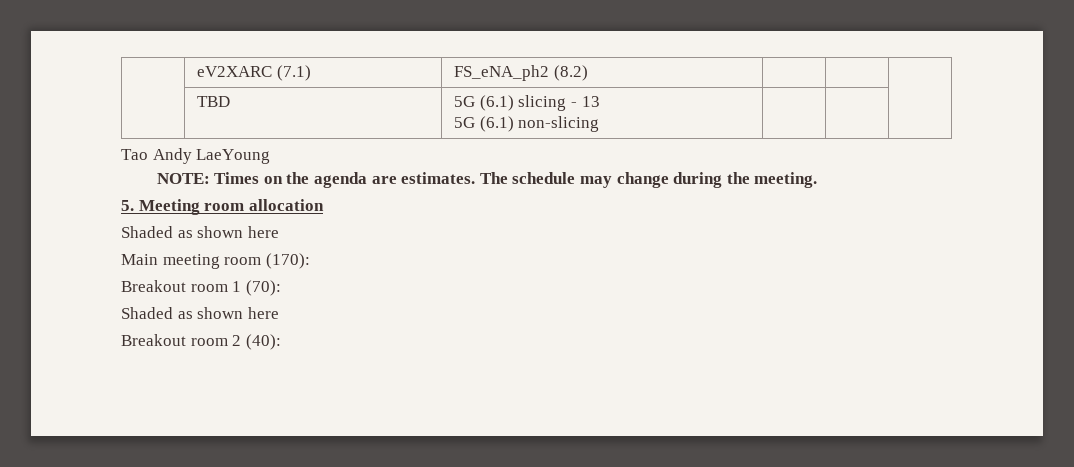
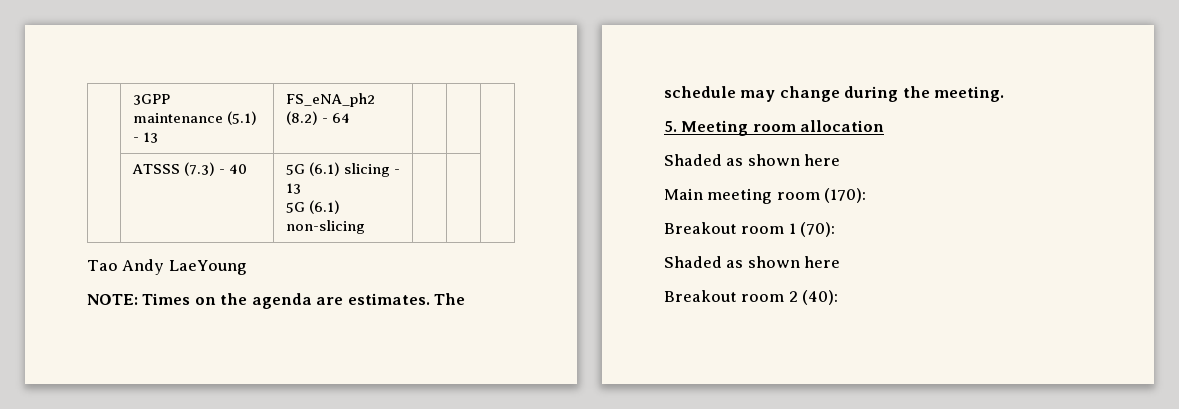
- | eV2XARC (7.1) | FS_eNA_ph2 (8.2) | | |
- | TBD | 5G (6.1) slicing - 13
+ | 3GPP maintenance (5.1) - 13 | FS_eNA_ph2 (8.2) - 64 | | |
+ | ATSSS (7.3) - 40 | 5G (6.1) slicing - 13

